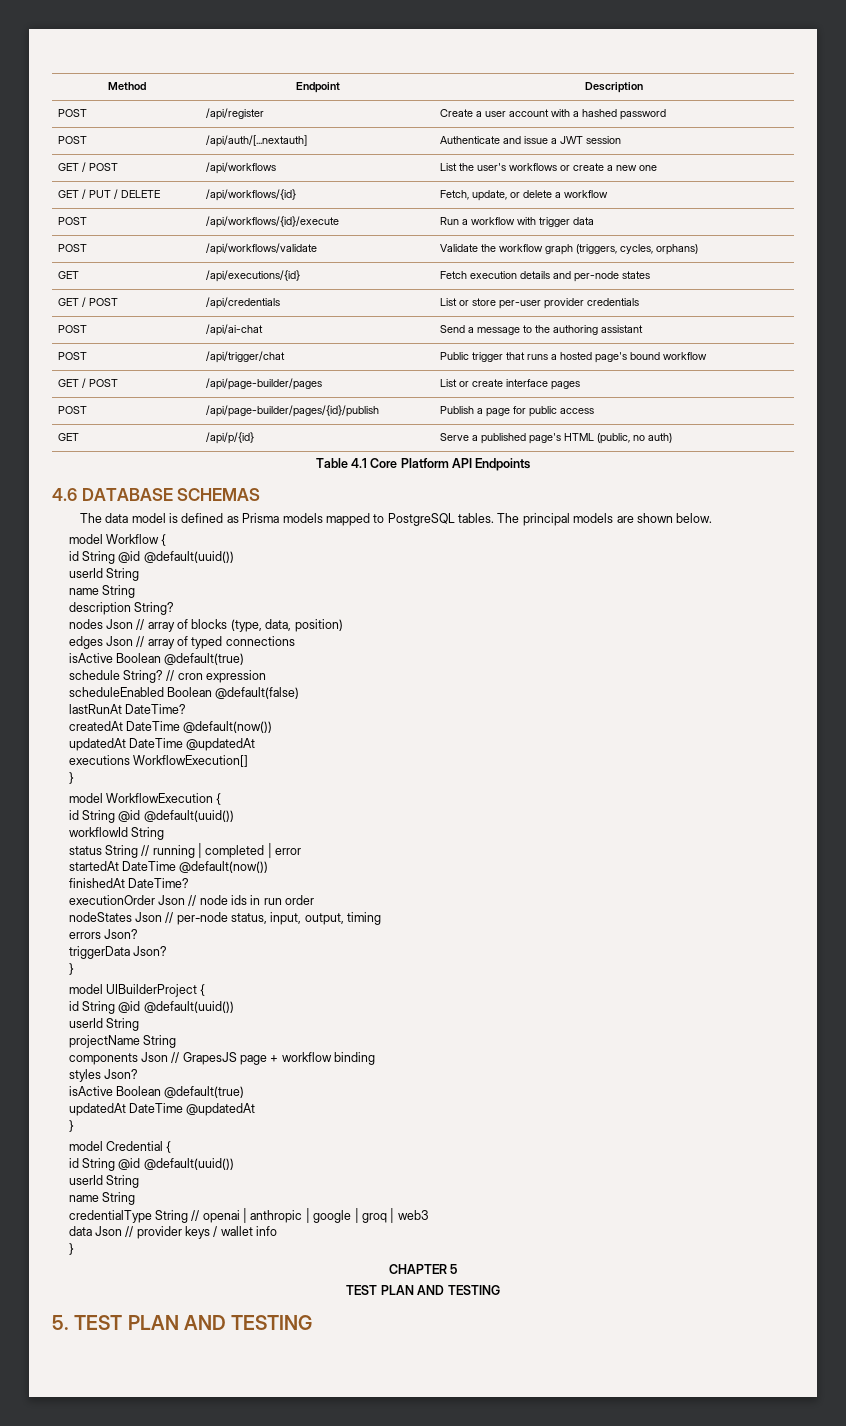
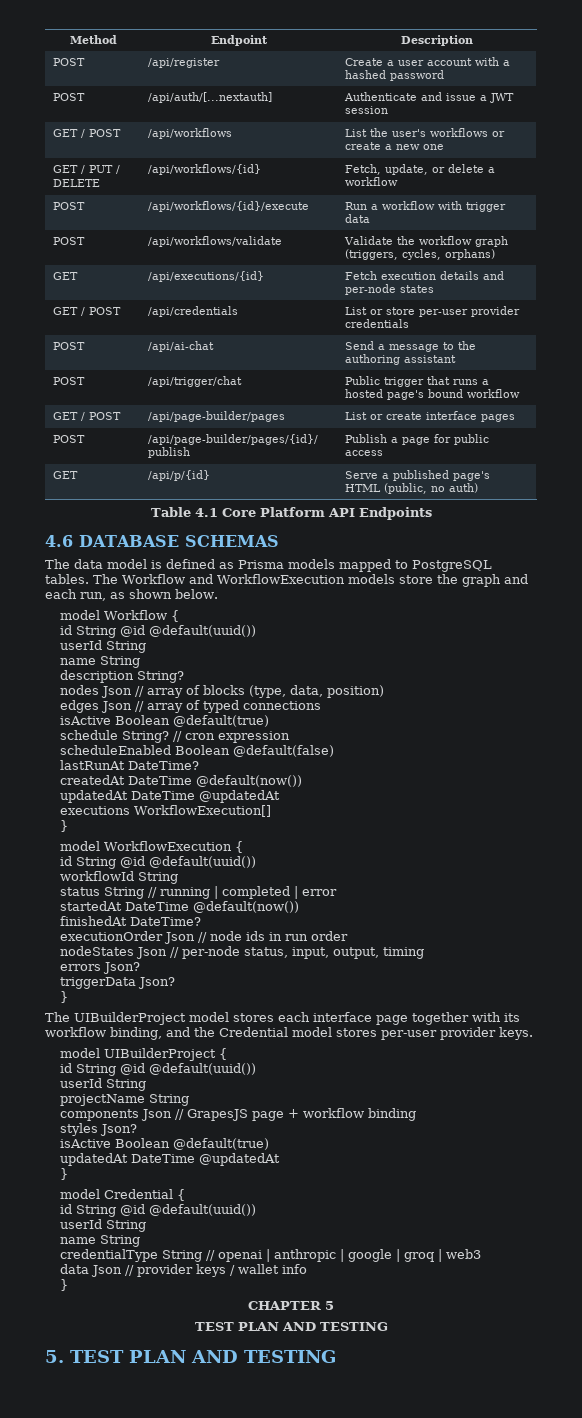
- The principal models are shown below.
+ The Workflow and WorkflowExecution models store the graph and each run, as shown below.
+ The UIBuilderProject model stores each interface page together with its workflow binding, and the Credential model stores per-user provider keys.

